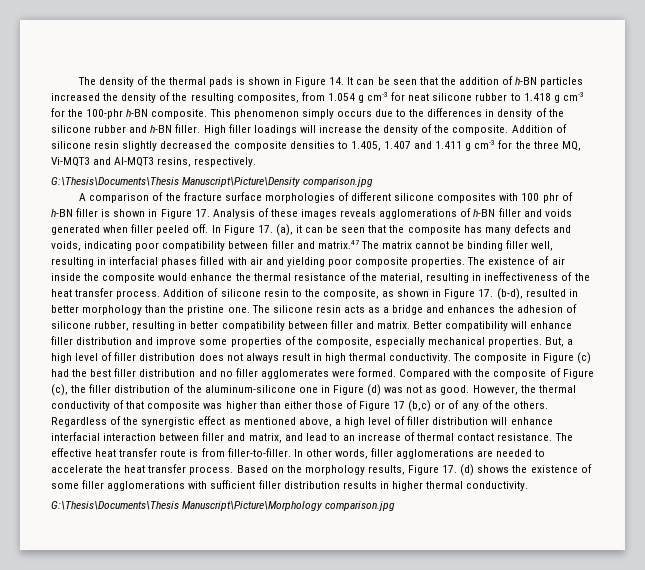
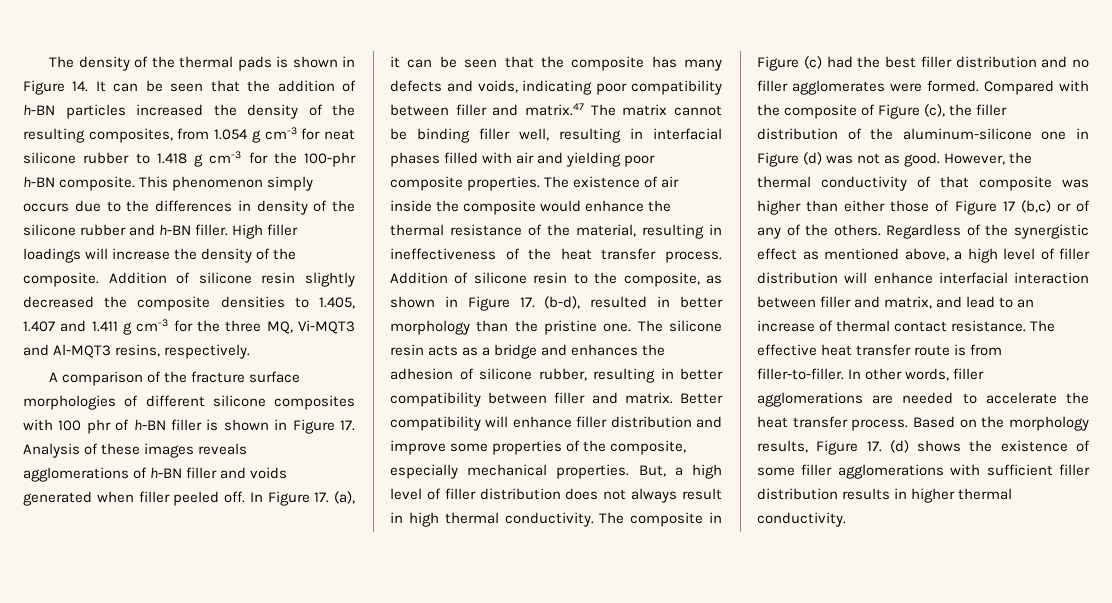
- G:\Thesis\Documents\Thesis Manuscript\Picture\Density comparison.jpg
- G:\Thesis\Documents\Thesis Manuscript\Picture\Morphology comparison.jpg

